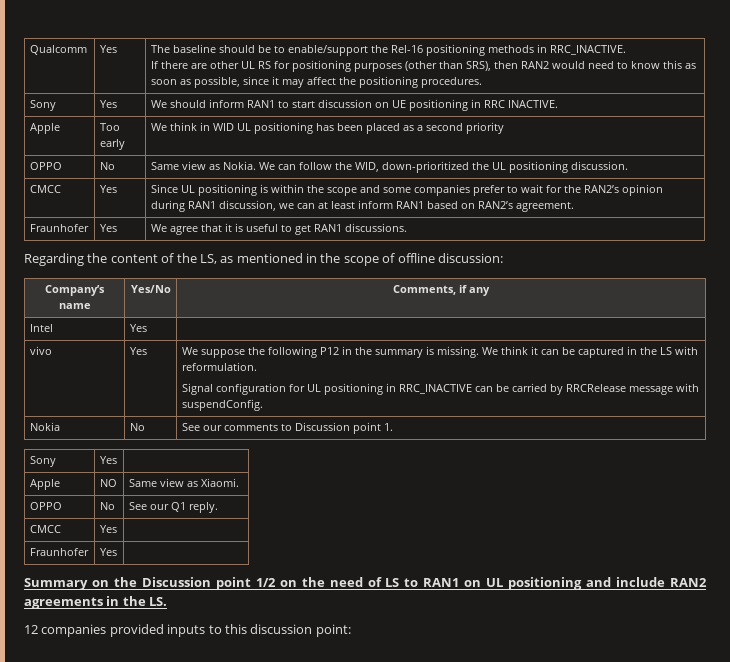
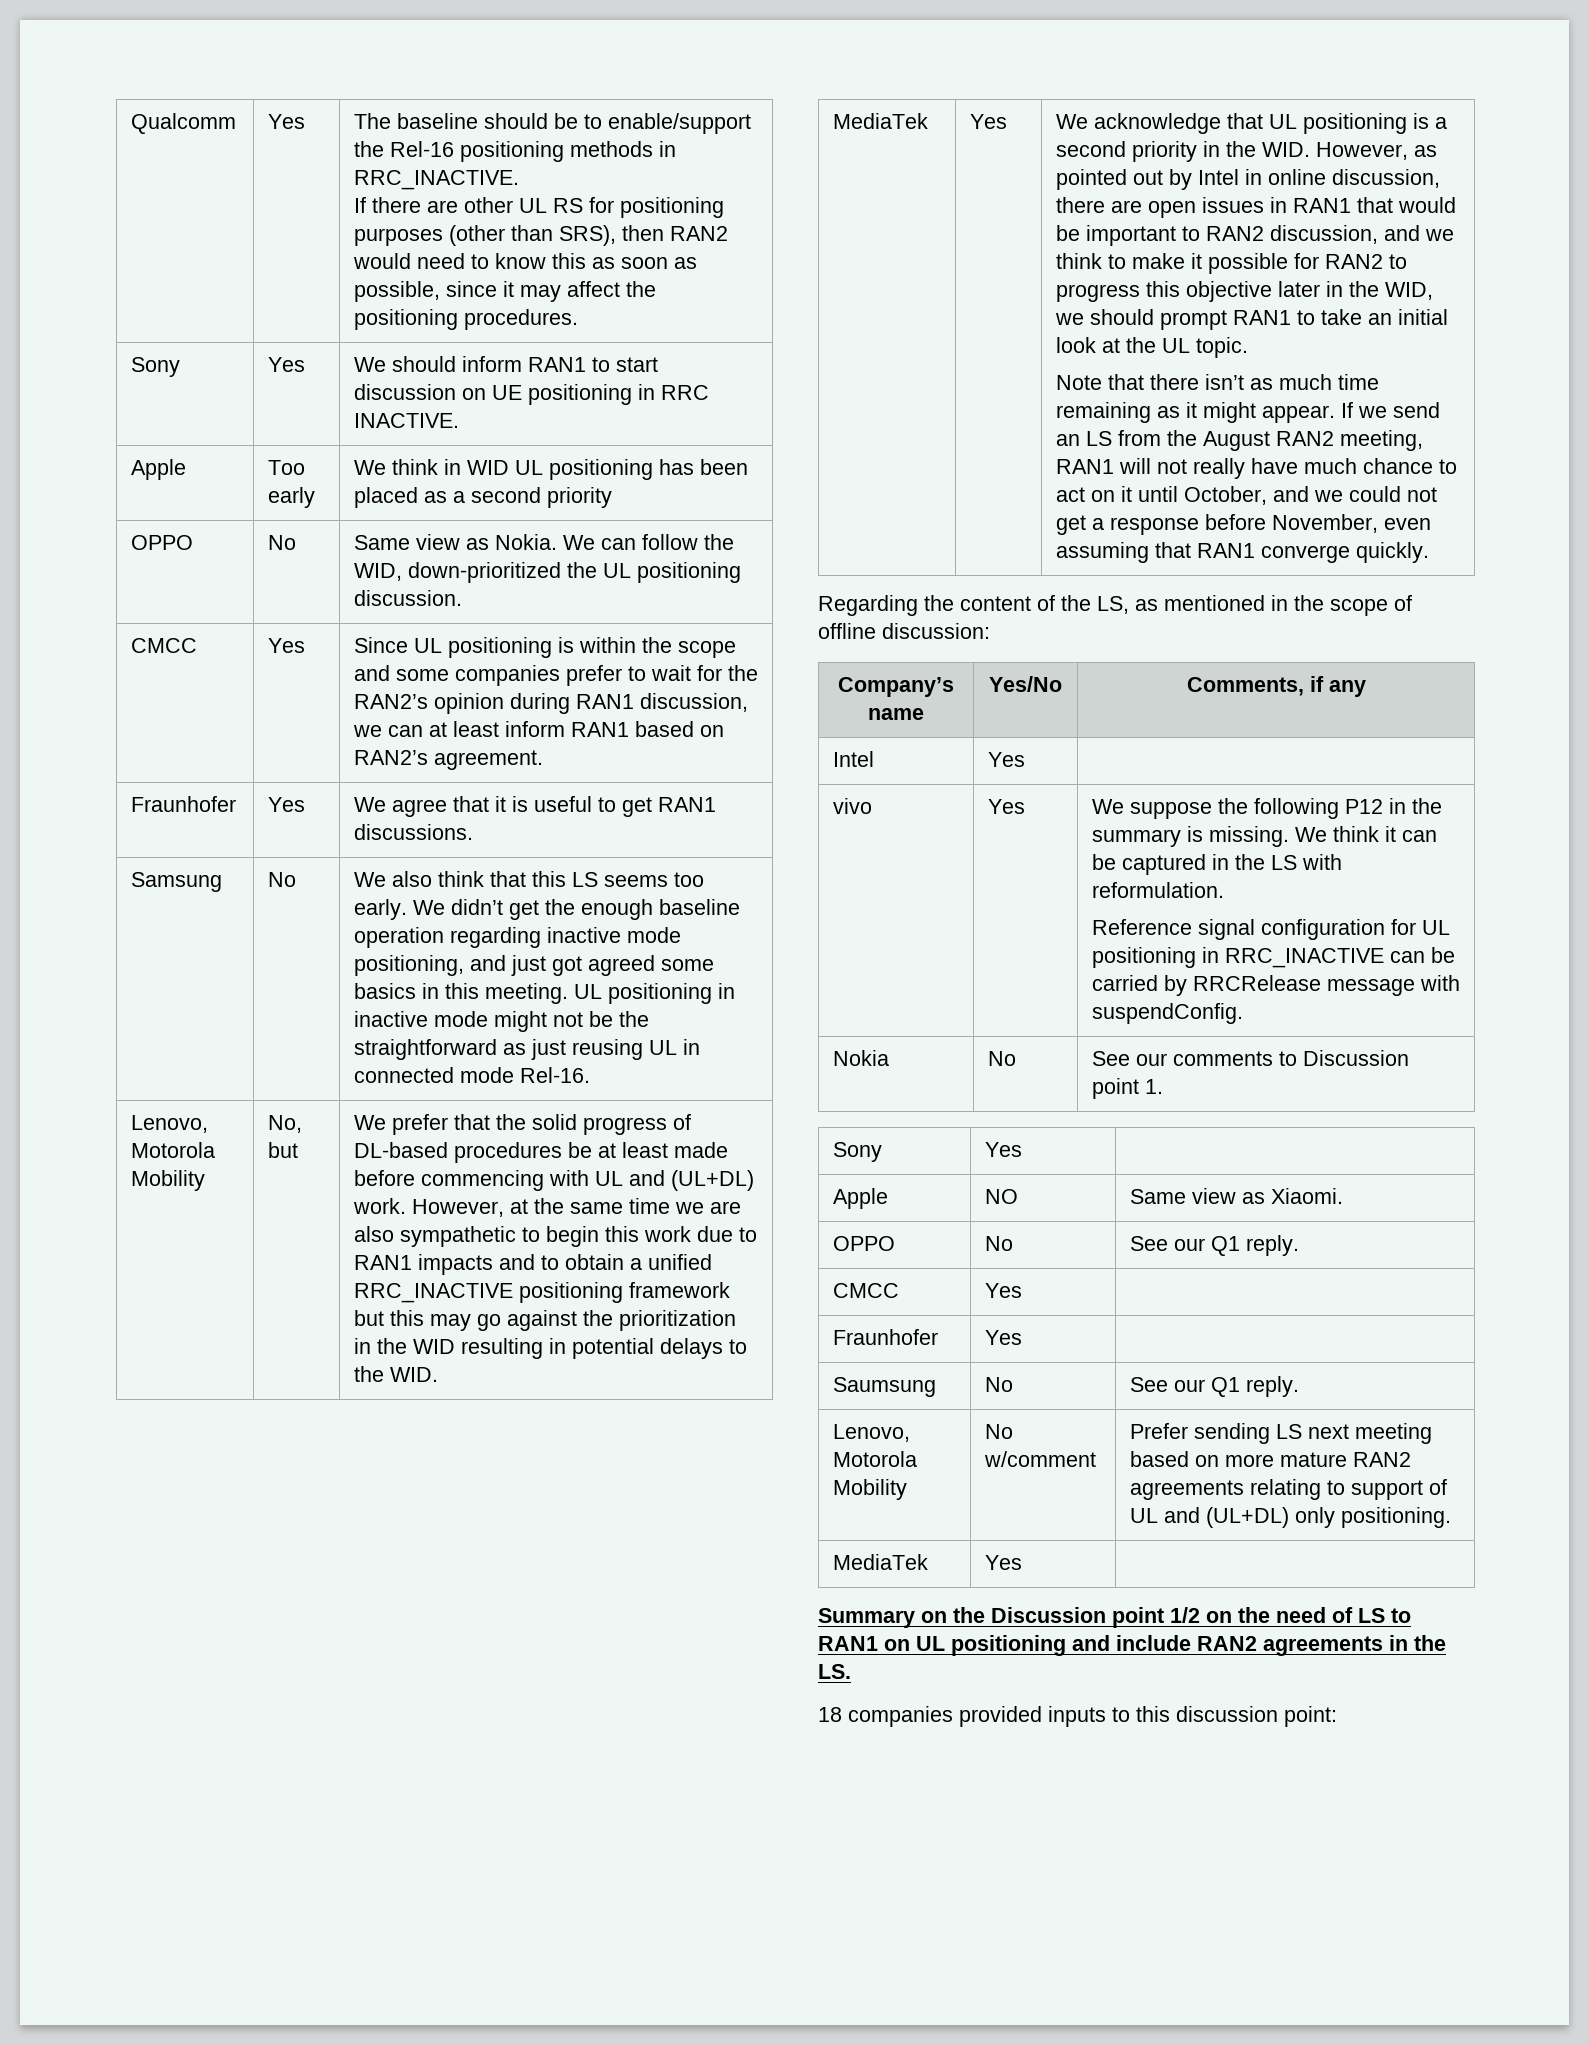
+ Samsung | No | We also think that this LS seems too early. We didn’t get the enough baseline operation regarding inactive mode positioning, and just got agreed some basics in this meeting. UL positioning in inactive mode might not be the straightforward as just reusing UL in connected mode Rel-16.
+ Lenovo, Motorola Mobility | No, but | We prefer that the solid progress of DL-based procedures be at least made before commencing with UL and (UL+DL) work. However, at the same time we are also sympathetic to begin this work due to RAN1 impacts and to obtain a unified RRC_INACTIVE positioning framework but this may go against the prioritization in the WID resulting in potential delays to the WID.
+ MediaTek | Yes | We acknowledge that UL positioning is a second priority in the WID. However, as pointed out by Intel in online discussion, there are open issues in RAN1 that would be important to RAN2 discussion, and we think to make it possible for RAN2 to progress this objective later in the WID, we should prompt RAN1 to take an initial look at the UL topic.
+ Note that there isn’t as much time remaining as it might appear. If we send an LS from the August RAN2 meeting, RAN1 will not really have much chance to act on it until October, and we could not get a response before November, even assuming that RAN1 converge quickly.
  vivo | Yes | We suppose the following P12 in the summary is missing. We think it can be captured in the LS with reformulation.
- Signal configuration for UL positioning in RRC_INACTIVE can be carried by RRCRelease message with suspendConfig.
+ Reference signal configuration for UL positioning in RRC_INACTIVE can be carried by RRCRelease message with suspendConfig.
+ Saumsung | No | See our Q1 reply.
+ Lenovo, Motorola Mobility | No w/comment | Prefer sending LS next meeting based on more mature RAN2 agreements relating to support of UL and (UL+DL) only positioning.
+ MediaTek | Yes |
- 12 companies provided inputs to this discussion point:
+ 18 companies provided inputs to this discussion point:

